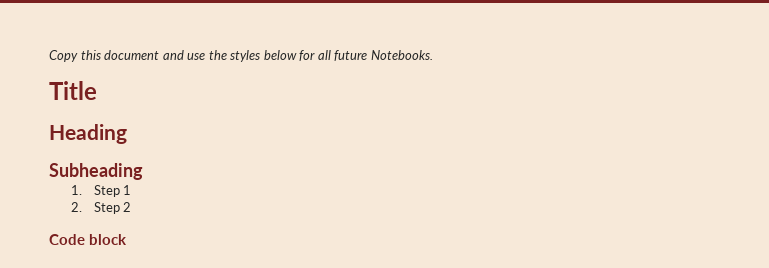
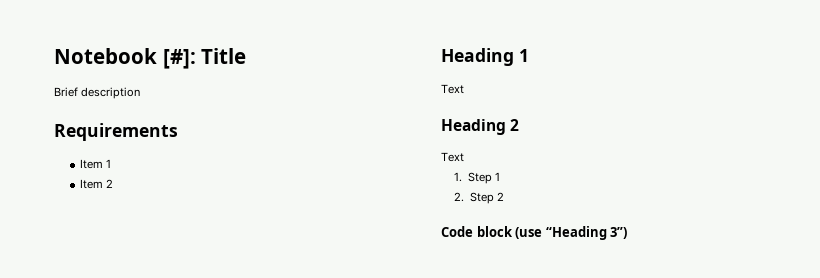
- Copy this document and use the styles below for all future Notebooks.
- Title
- Heading
- Subheading
+ Notebook [#]: Title
+ Brief description
+ Requirements
+ Item 1
+ Item 2
+ Heading 1
+ Text
+ Heading 2
+ Text
- Code block
+ Code block (use “Heading 3”)

